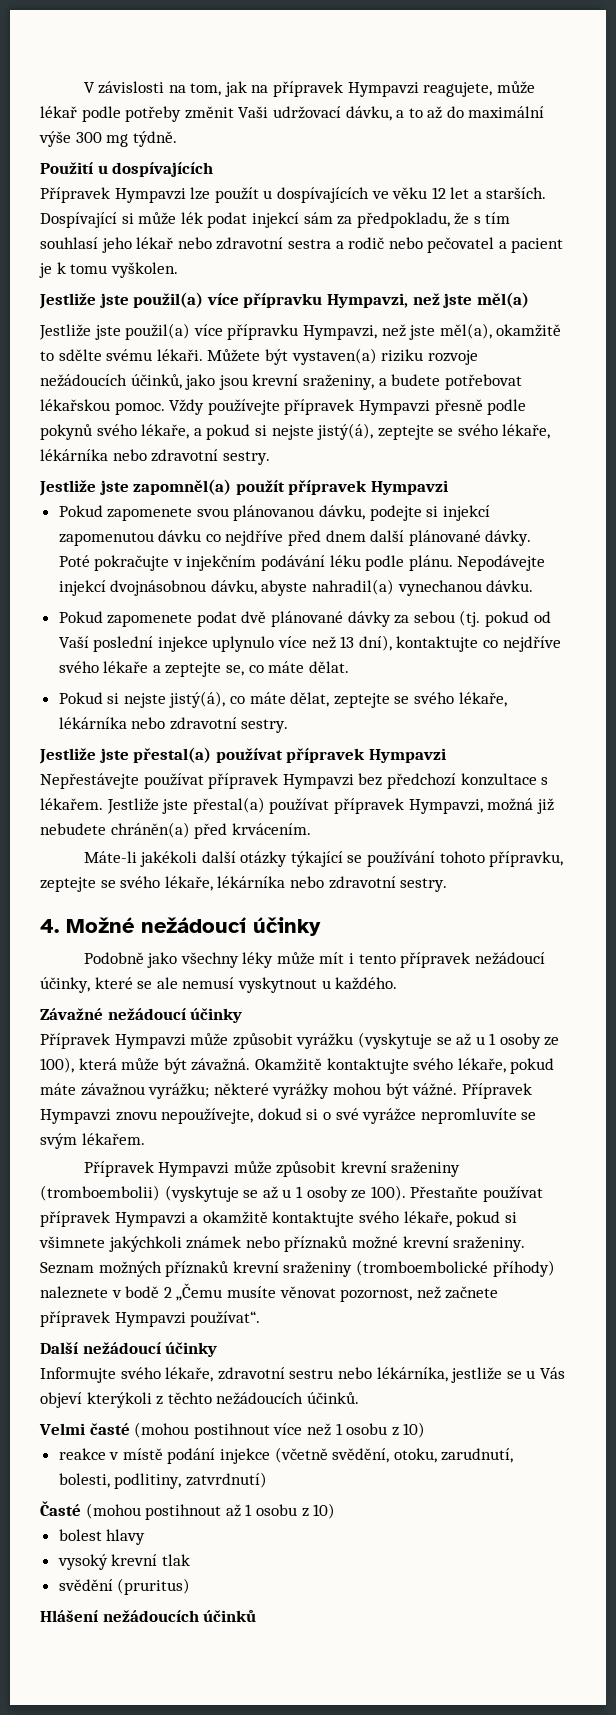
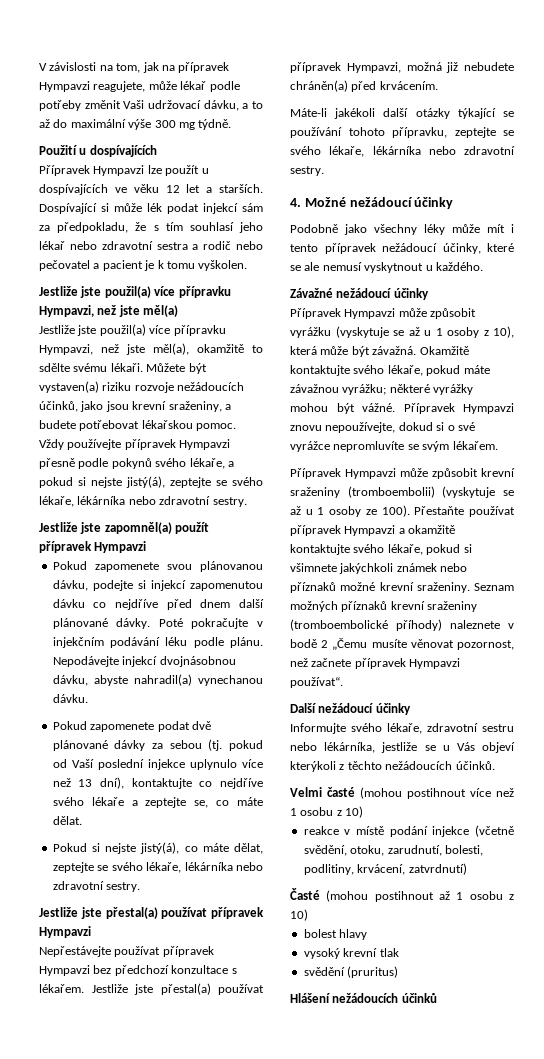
- Přípravek Hympavzi může způsobit vyrážku (vyskytuje se až u 1 osoby ze 100), která může být závažná.
+ Přípravek Hympavzi může způsobit vyrážku (vyskytuje se až u 1 osoby z 10), která může být závažná.
- reakce v místě podání injekce (včetně svědění, otoku, zarudnutí, bolesti, podlitiny, zatvrdnutí)
+ reakce v místě podání injekce (včetně svědění, otoku, zarudnutí, bolesti, podlitiny, krvácení, zatvrdnutí)

